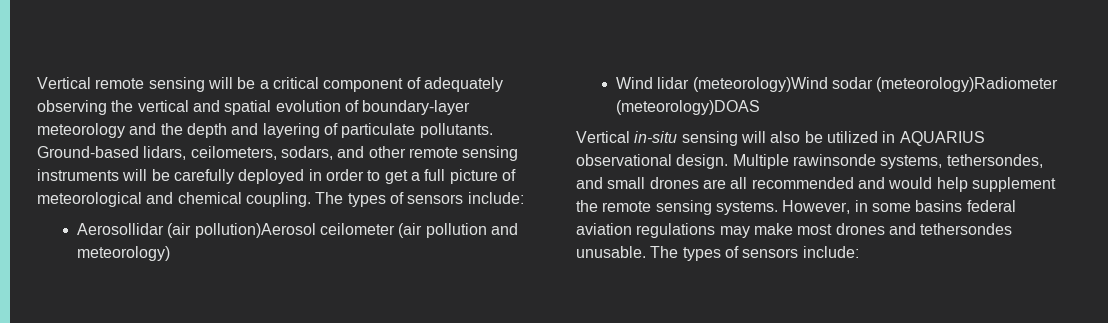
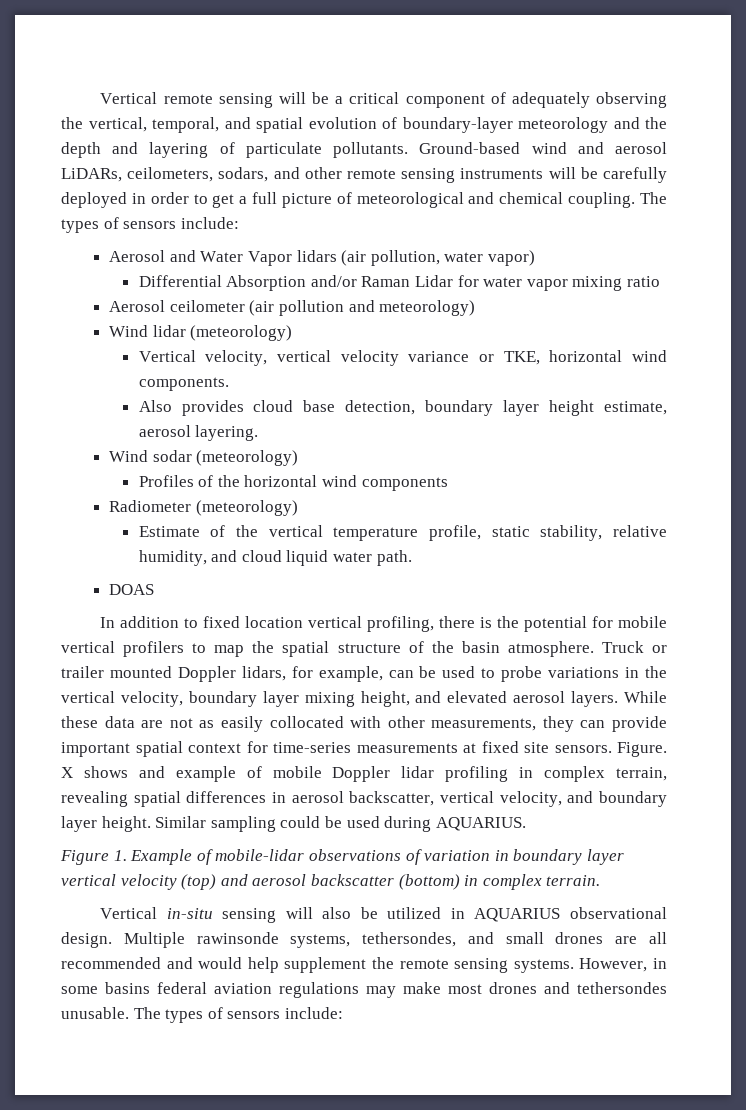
- Vertical remote sensing will be a critical component of adequately observing the vertical and spatial evolution of boundary-layer meteorology and the depth and layering of particulate pollutants.
+ Vertical remote sensing will be a critical component of adequately observing the vertical, temporal, and spatial evolution of boundary-layer meteorology and the depth and layering of particulate pollutants.
- Ground-based lidars, ceilometers, sodars, and other remote sensing instruments will be carefully deployed in order to get a full picture of meteorological and chemical coupling.
+ Ground-based wind and aerosol LiDARs, ceilometers, sodars, and other remote sensing instruments will be carefully deployed in order to get a full picture of meteorological and chemical coupling.
- Aerosollidar (air pollution)Aerosol ceilometer (air pollution and meteorology)
+ Aerosol and Water Vapor lidars (air pollution, water vapor)
+ Differential Absorption and/or Raman Lidar for water vapor mixing ratio
+ Aerosol ceilometer (air pollution and meteorology)
- Wind lidar (meteorology)Wind sodar (meteorology)Radiometer (meteorology)DOAS
+ Wind lidar (meteorology)
+ Vertical velocity, vertical velocity variance or TKE, horizontal wind components.
+ Also provides cloud base detection, boundary layer height estimate, aerosol layering.
+ Wind sodar (meteorology)
+ Profiles of the horizontal wind components
+ Radiometer (meteorology)
+ Estimate of the vertical temperature profile, static stability, relative humidity, and cloud liquid water path.
+ DOAS
+ In addition to fixed location vertical profiling, there is the potential for mobile vertical profilers to map the spatial structure of the basin atmosphere. Truck or trailer mounted Doppler lidars, for example, can be used to probe variations in the vertical velocity, boundary layer mixing height, and elevated aerosol layers. While these data are not as easily collocated with other measurements, they can provide important spatial context for time-series measurements at fixed site sensors. Figure. X shows and example of mobile Doppler lidar profiling in complex terrain, revealing spatial differences in aerosol backscatter, vertical velocity, and boundary layer height. Similar sampling could be used during AQUARIUS.
+ Figure 1. Example of mobile-lidar observations of variation in boundary layer vertical velocity (top) and aerosol backscatter (bottom) in complex terrain.

